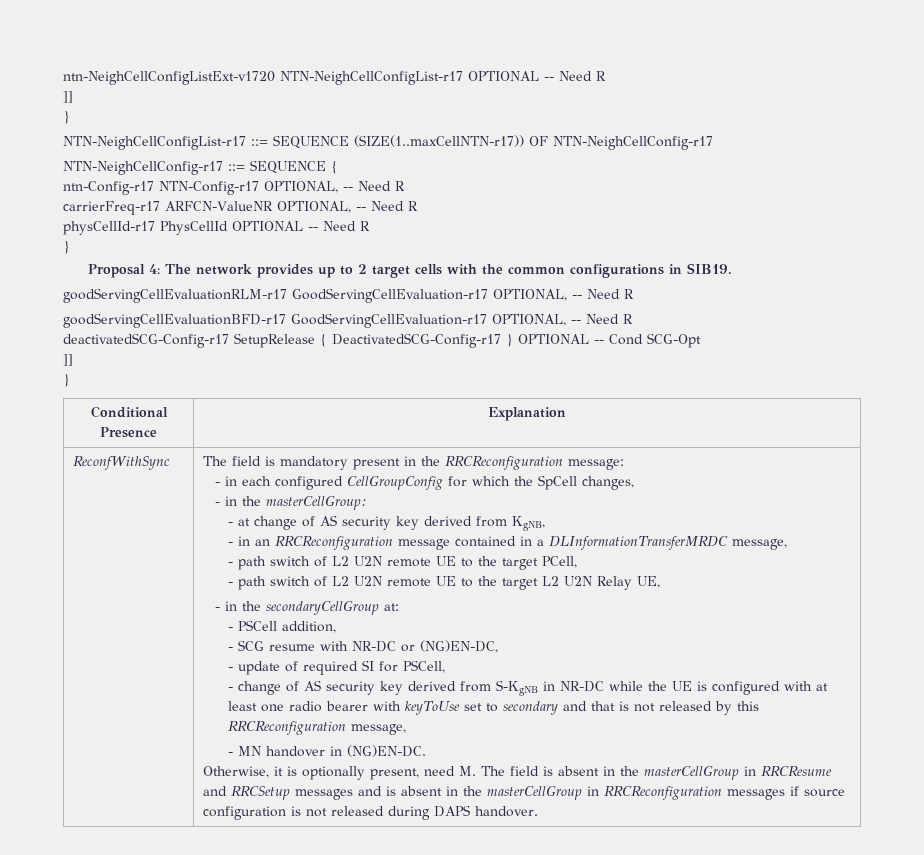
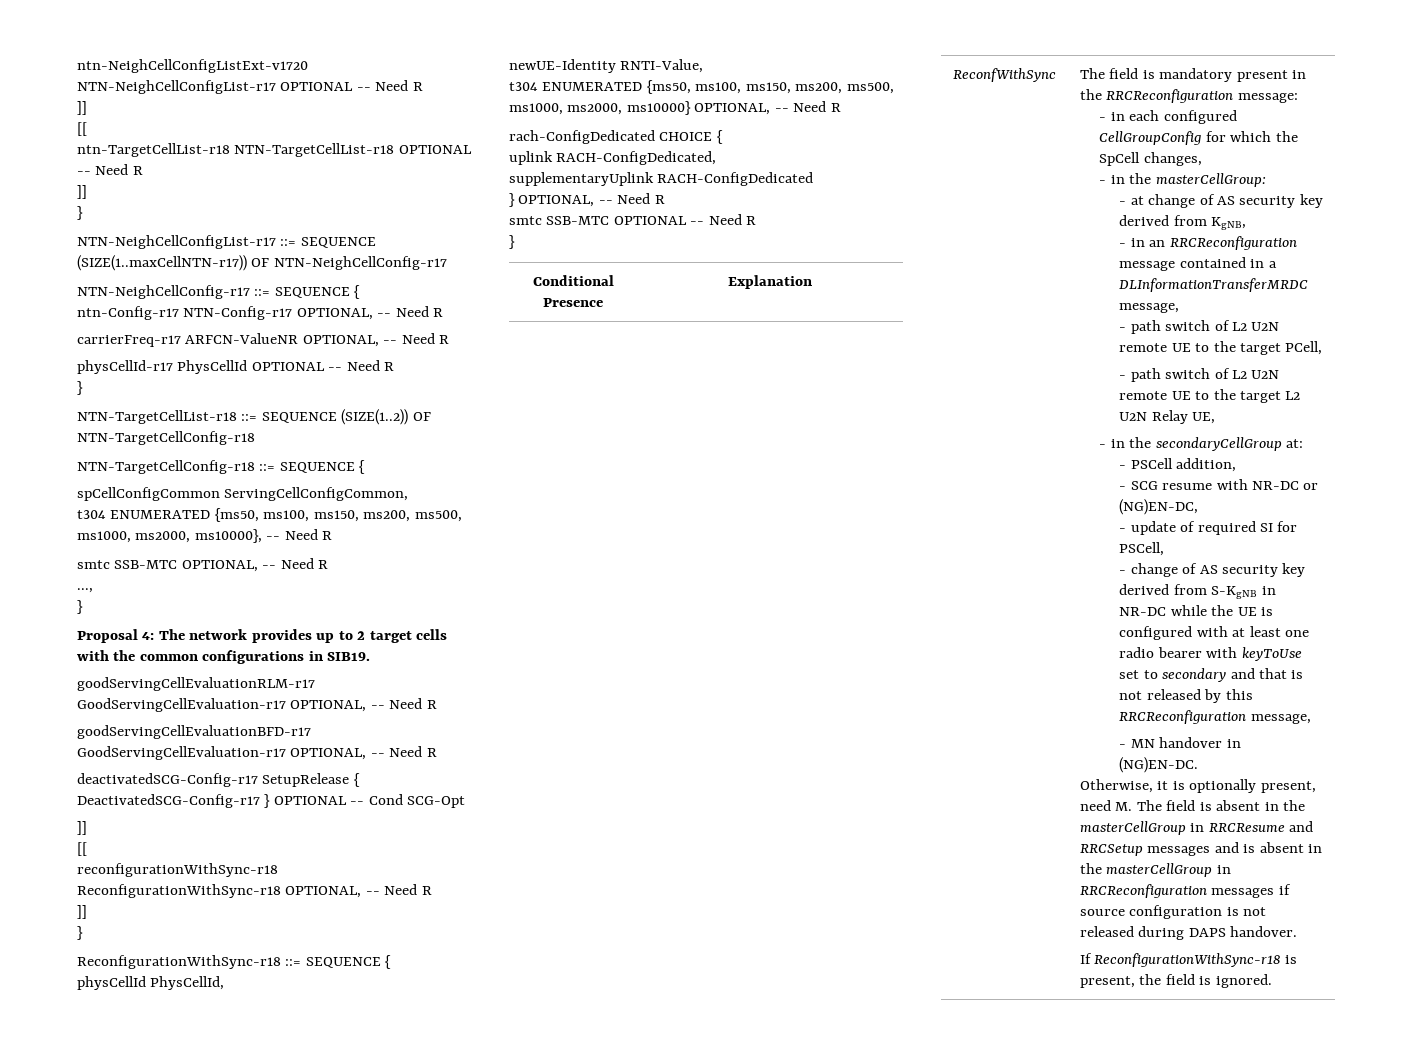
  ntn-NeighCellConfigListExt-v1720 NTN-NeighCellConfigList-r17 OPTIONAL -- Need R
+ ]]
+ [[
+ ntn-TargetCellList-r18 NTN-TargetCellList-r18 OPTIONAL -- Need R
+ NTN-TargetCellList-r18 ::= SEQUENCE (SIZE(1..2)) OF NTN-TargetCellConfig-r18
+ NTN-TargetCellConfig-r18 ::= SEQUENCE {
+ spCellConfigCommon ServingCellConfigCommon,
+ t304 ENUMERATED {ms50, ms100, ms150, ms200, ms500, ms1000, ms2000, ms10000}, -- Need R
+ smtc SSB-MTC OPTIONAL, -- Need R
+ ...,
+ }
  deactivatedSCG-Config-r17 SetupRelease { DeactivatedSCG-Config-r17 } OPTIONAL -- Cond SCG-Opt
  ]]
+ [[
+ reconfigurationWithSync-r18 ReconfigurationWithSync-r18 OPTIONAL, -- Need R
+ ]]
+ }
+ ReconfigurationWithSync-r18 ::= SEQUENCE {
+ physCellId PhysCellId,
+ newUE-Identity RNTI-Value,
+ t304 ENUMERATED {ms50, ms100, ms150, ms200, ms500, ms1000, ms2000, ms10000} OPTIONAL, -- Need R
+ rach-ConfigDedicated CHOICE {
+ uplink RACH-ConfigDedicated,
+ supplementaryUplink RACH-ConfigDedicated
+ } OPTIONAL, -- Need R
+ smtc SSB-MTC OPTIONAL -- Need R
+ If ReconfigurationWithSync-r18 is present, the field is ignored.

